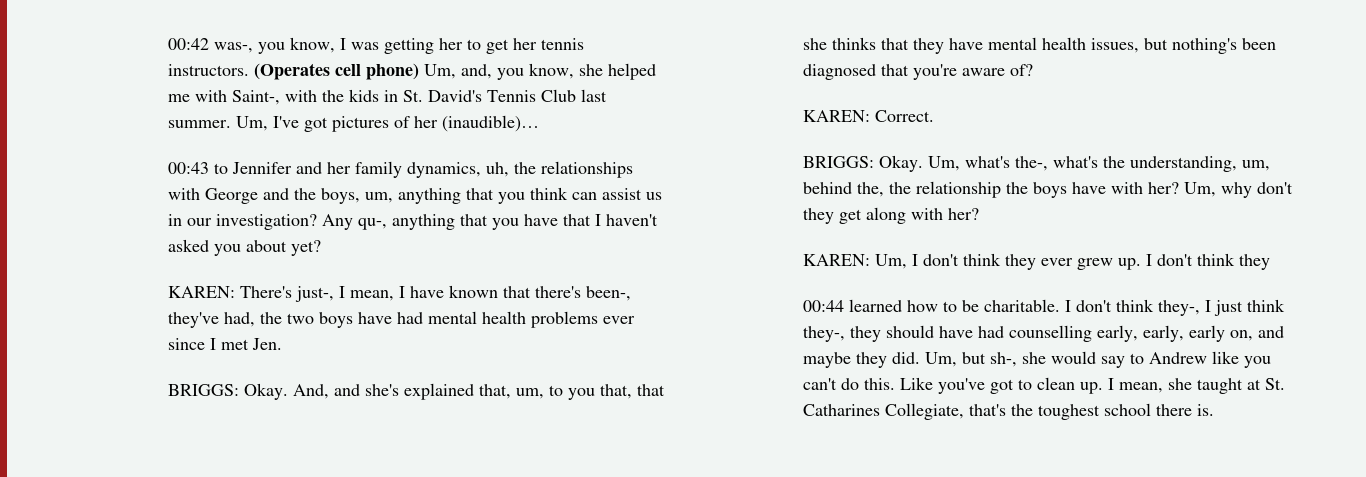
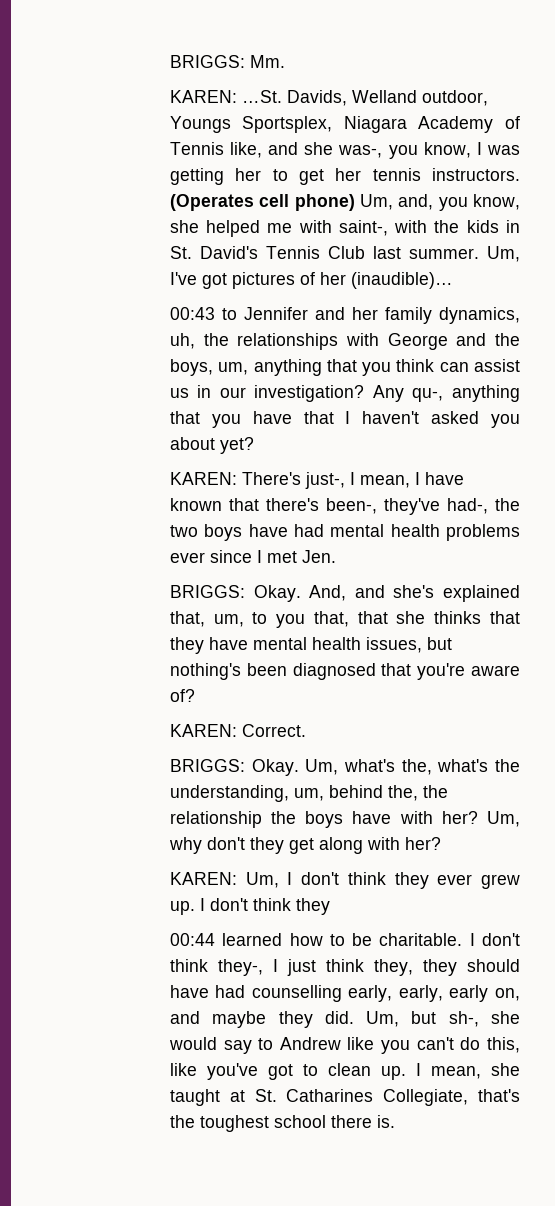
- 00:42 was-, you know, I was getting her to get her tennis instructors.
+ BRIGGS: Mm.
+ KAREN: …St. Davids, Welland outdoor, Youngs Sportsplex, Niagara Academy of Tennis like, and she was-, you know, I was getting her to get her tennis instructors.
- (Operates cell phone) Um, and, you know, she helped me with Saint-, with the kids in St. David's Tennis Club last summer.
+ (Operates cell phone) Um, and, you know, she helped me with saint-, with the kids in St. David's Tennis Club last summer.
- KAREN: There's just-, I mean, I have known that there's been-, they've had, the two boys have had mental health problems ever since I met Jen.
+ KAREN: There's just-, I mean, I have known that there's been-, they've had-, the two boys have had mental health problems ever since I met Jen.
- Um, what's the-, what's the understanding, um, behind the, the relationship the boys have with her?
+ Um, what's the, what's the understanding, um, behind the, the relationship the boys have with her?
- I don't think they-, I just think they-, they should have had counselling early, early, early on, and maybe they did.
+ I don't think they-, I just think they, they should have had counselling early, early, early on, and maybe they did.
- Um, but sh-, she would say to Andrew like you can't do this. Like you've got to clean up.
+ Um, but sh-, she would say to Andrew like you can't do this, like you've got to clean up.

